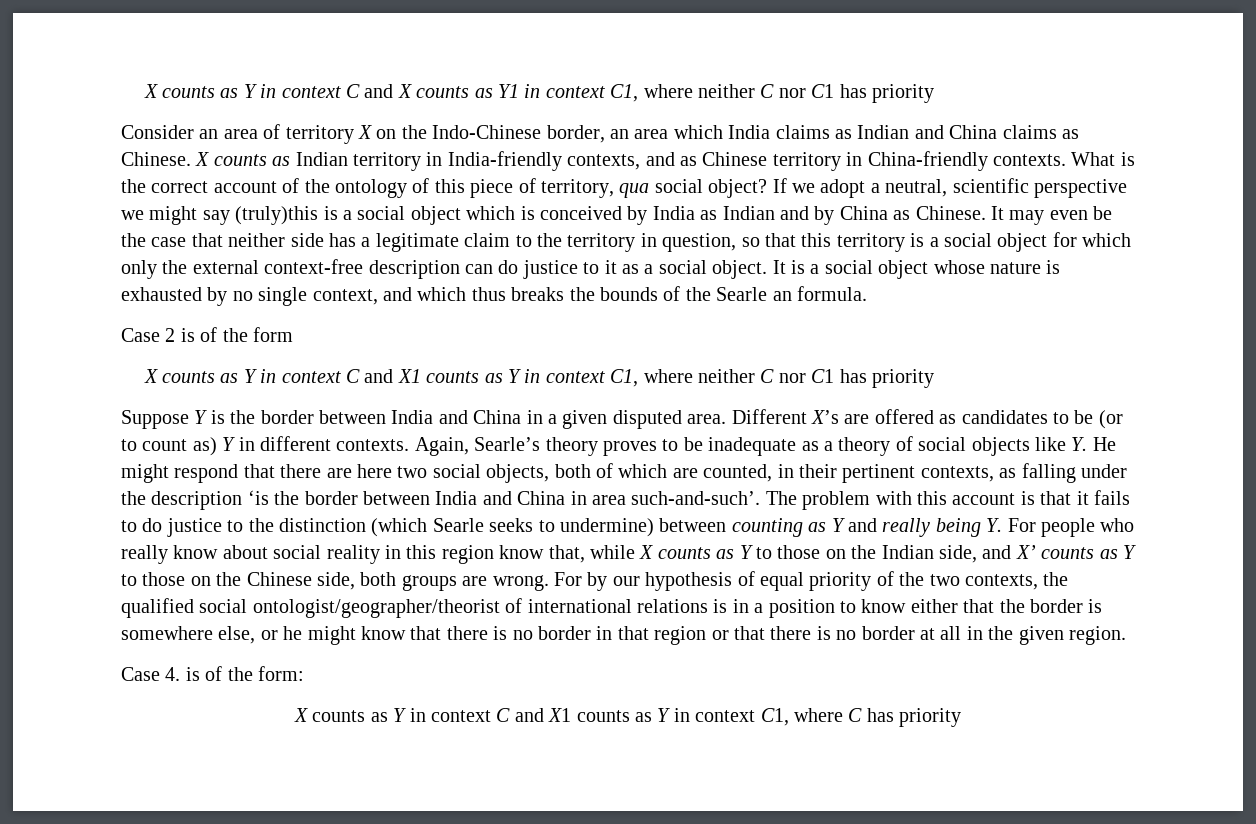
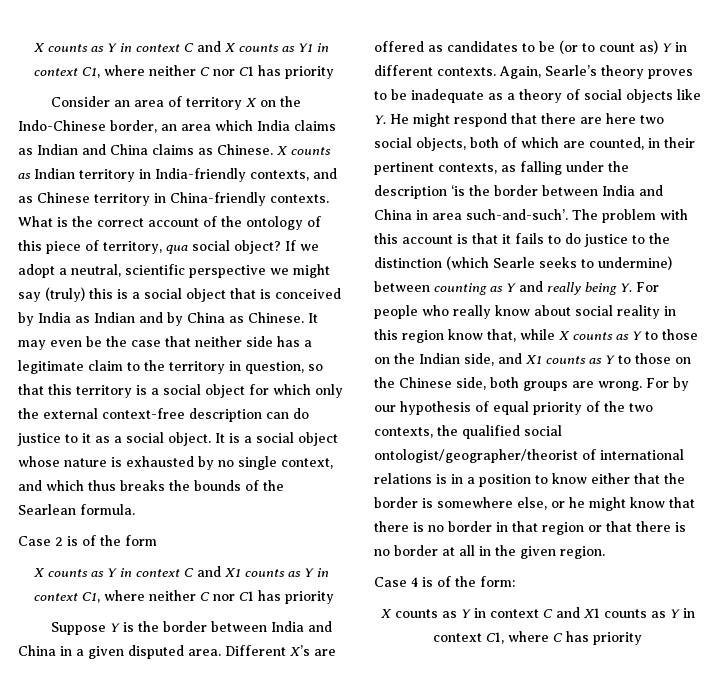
- If we adopt a neutral, scientific perspective we might say (truly)this is a social object which is conceived by India as Indian and by China as Chinese.
+ If we adopt a neutral, scientific perspective we might say (truly) this is a social object that is conceived by India as Indian and by China as Chinese.
- It is a social object whose nature is exhausted by no single context, and which thus breaks the bounds of the Searle an formula.
+ It is a social object whose nature is exhausted by no single context, and which thus breaks the bounds of the Searlean formula.
- The problem with this account is that it fails to do justice to the distinction (which Searle seeks to undermine) between counting as Y and really being Y. For people who really know about social reality in this region know that, while X counts as Y to those on the Indian side, and X’ counts as Y to those on the Chinese side, both groups are wrong.
+ The problem with this account is that it fails to do justice to the distinction (which Searle seeks to undermine) between counting as Y and really being Y. For people who really know about social reality in this region know that, while X counts as Y to those on the Indian side, and X1 counts as Y to those on the Chinese side, both groups are wrong.
- Case 4. is of the form:
+ Case 4 is of the form:

